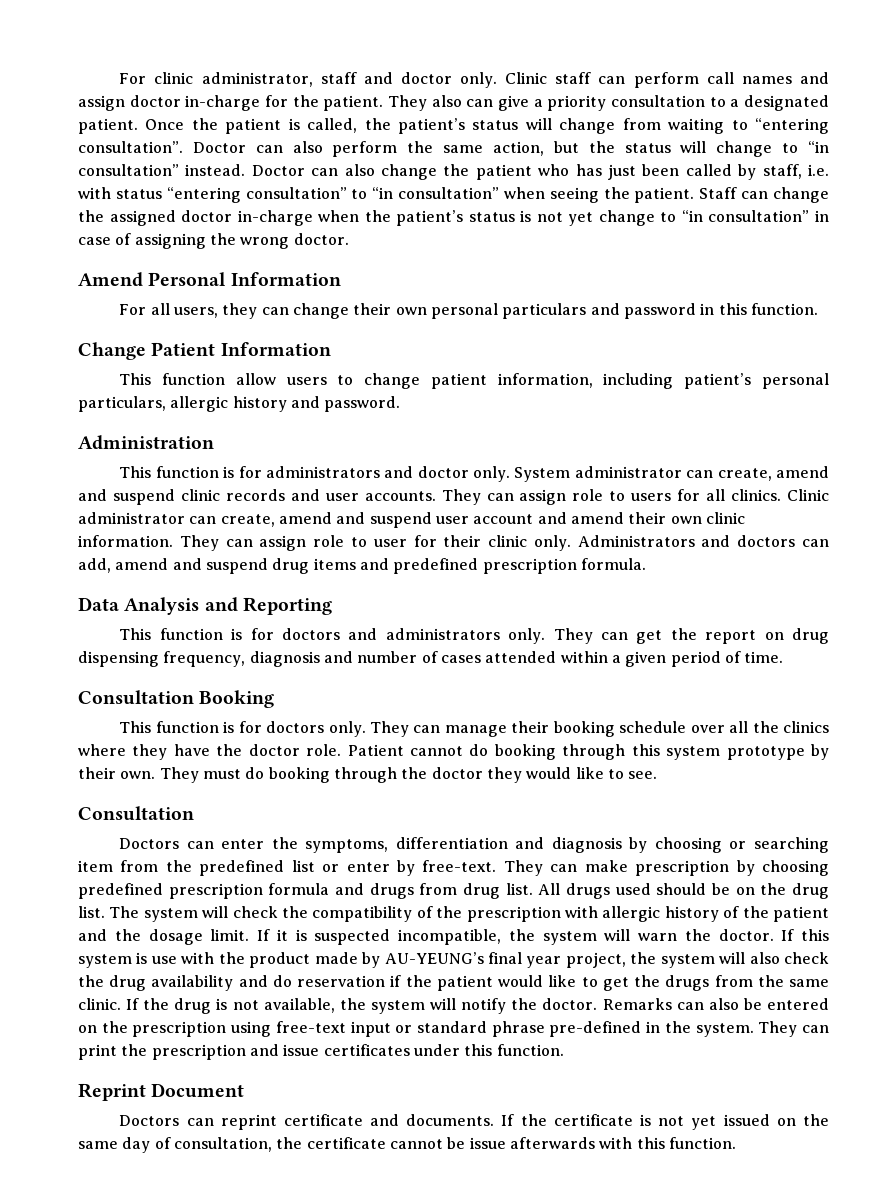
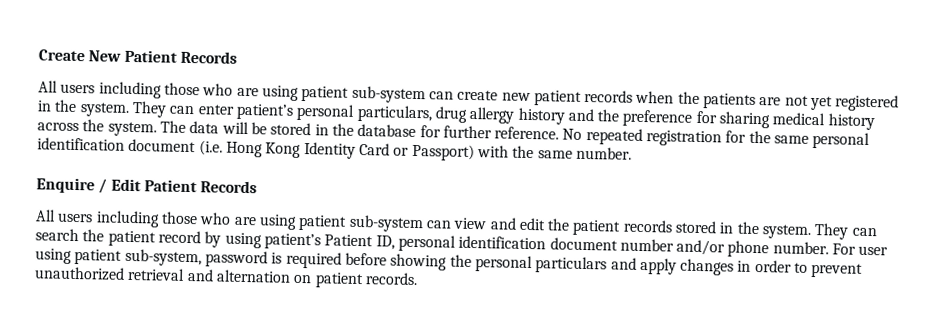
- For clinic administrator, staff and doctor only. Clinic staff can perform call names and assign doctor in-charge for the patient. They also can give a priority consultation to a designated patient. Once the patient is called, the patient’s status will change from waiting to “entering consultation”. Doctor can also perform the same action, but the status will change to “in consultation” instead. Doctor can also change the patient who has just been called by staff, i.e. with status “entering consultation” to “in consultation” when seeing the patient. Staff can change the assigned doctor in-charge when the patient’s status is not yet change to “in consultation” in case of assigning the wrong doctor.
- Amend Personal Information
- For all users, they can change their own personal particulars and password in this function.
- Change Patient Information
- This function allow users to change patient information, including patient’s personal particulars, allergic history and password.
- Administration
- This function is for administrators and doctor only. System administrator can create, amend and suspend clinic records and user accounts. They can assign role to users for all clinics. Clinic administrator can create, amend and suspend user account and amend their own clinic information. They can assign role to user for their clinic only. Administrators and doctors can add, amend and suspend drug items and predefined prescription formula.
- Data Analysis and Reporting
- This function is for doctors and administrators only. They can get the report on drug dispensing frequency, diagnosis and number of cases attended within a given period of time.
- Consultation Booking
- This function is for doctors only. They can manage their booking schedule over all the clinics where they have the doctor role. Patient cannot do booking through this system prototype by their own. They must do booking through the doctor they would like to see.
- Consultation
- Doctors can enter the symptoms, differentiation and diagnosis by choosing or searching item from the predefined list or enter by free-text. They can make prescription by choosing predefined prescription formula and drugs from drug list. All drugs used should be on the drug list. The system will check the compatibility of the prescription with allergic history of the patient and the dosage limit. If it is suspected incompatible, the system will warn the doctor. If this system is use with the product made by AU-YEUNG’s final year project, the system will also check the drug availability and do reservation if the patient would like to get the drugs from the same clinic. If the drug is not available, the system will notify the doctor. Remarks can also be entered on the prescription using free-text input or standard phrase pre-defined in the system. They can print the prescription and issue certificates under this function.
- Reprint Document
- Doctors can reprint certificate and documents. If the certificate is not yet issued on the same day of consultation, the certificate cannot be issue afterwards with this function.
+ Create New Patient Records
+ All users including those who are using patient sub-system can create new patient records when the patients are not yet registered in the system. They can enter patient’s personal particulars, drug allergy history and the preference for sharing medical history across the system. The data will be stored in the database for further reference. No repeated registration for the same personal identification document (i.e. Hong Kong Identity Card or Passport) with the same number.
+ Enquire / Edit Patient Records
+ All users including those who are using patient sub-system can view and edit the patient records stored in the system. They can search the patient record by using patient’s Patient ID, personal identification document number and/or phone number. For user using patient sub-system, password is required before showing the personal particulars and apply changes in order to prevent unauthorized retrieval and alternation on patient records.

